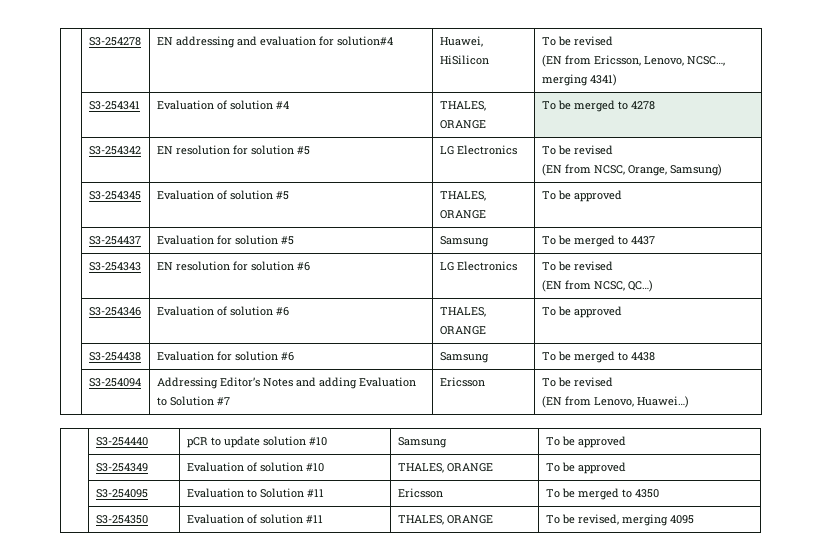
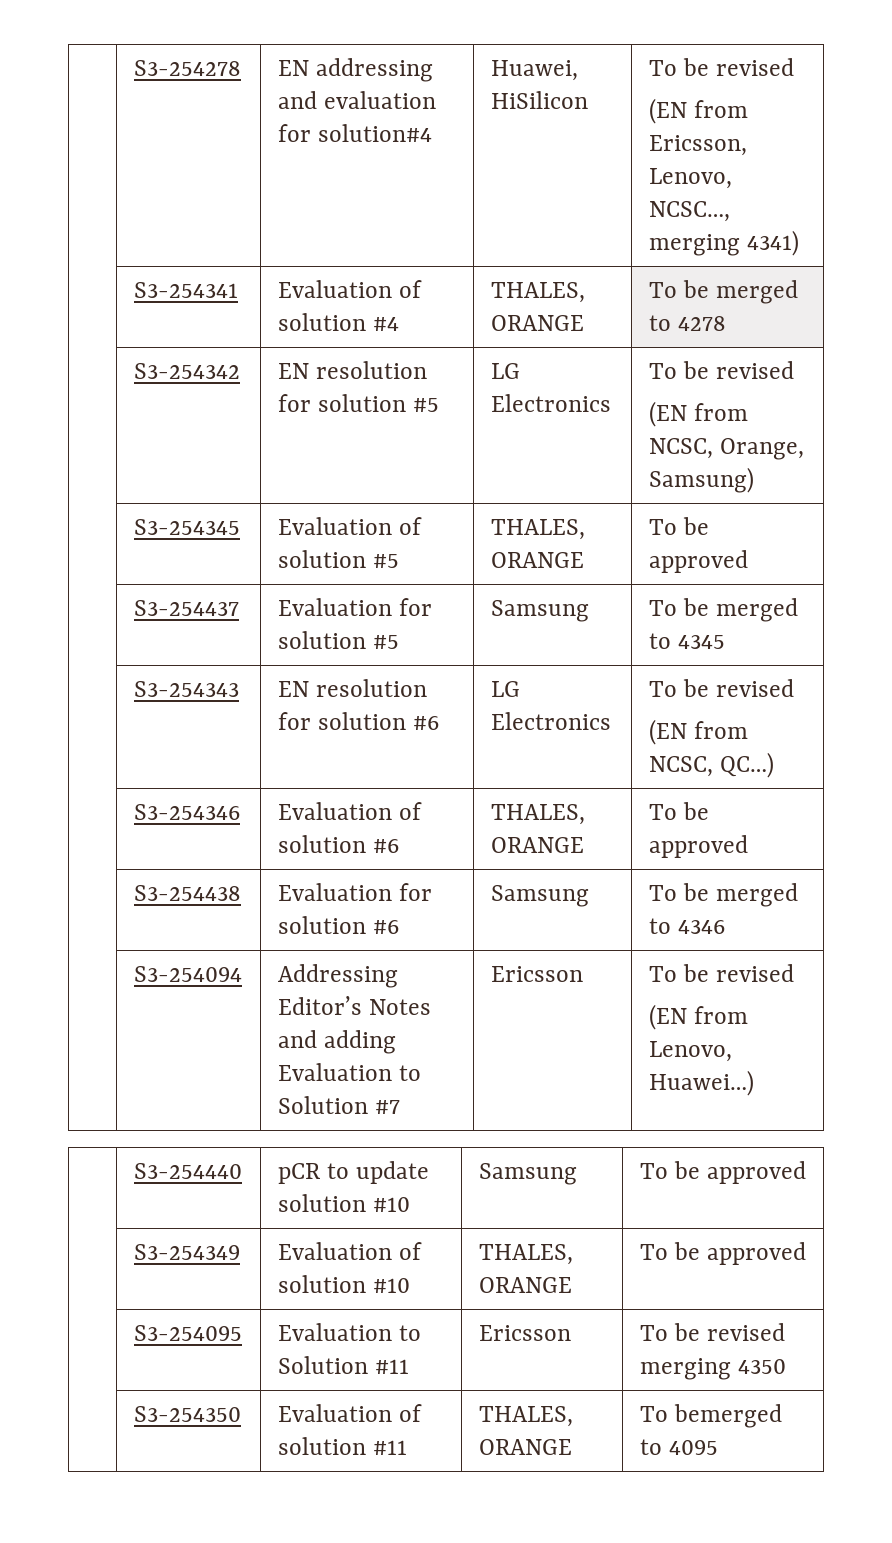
- | S3-254437 | Evaluation for solution #5 | Samsung | To be merged to 4437
+ | S3-254437 | Evaluation for solution #5 | Samsung | To be merged to 4345
- | S3-254438 | Evaluation for solution #6 | Samsung | To be merged to 4438
+ | S3-254438 | Evaluation for solution #6 | Samsung | To be merged to 4346
- | S3-254095 | Evaluation to Solution #11 | Ericsson | To be merged to 4350
+ | S3-254095 | Evaluation to Solution #11 | Ericsson | To be revised merging 4350
- | S3-254350 | Evaluation of solution #11 | THALES, ORANGE | To be revised, merging 4095
+ | S3-254350 | Evaluation of solution #11 | THALES, ORANGE | To bemerged to 4095

